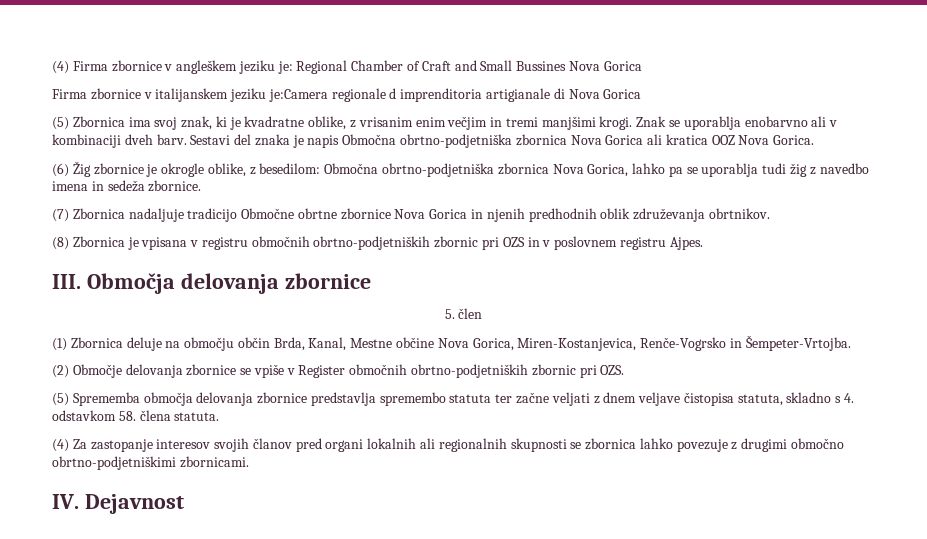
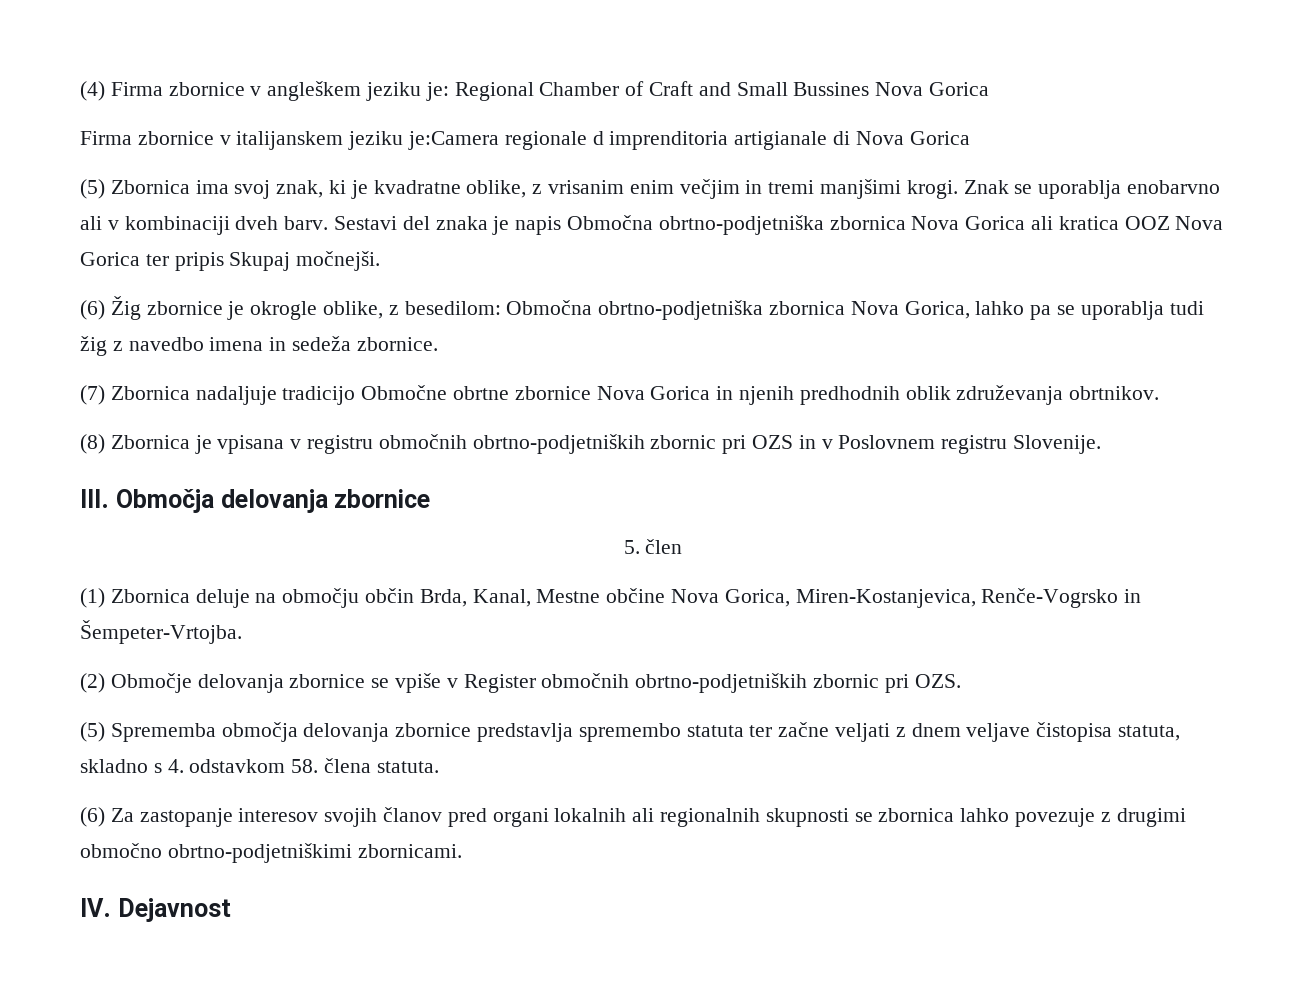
- Sestavi del znaka je napis Območna obrtno-podjetniška zbornica Nova Gorica ali kratica OOZ Nova Gorica.
+ Sestavi del znaka je napis Območna obrtno-podjetniška zbornica Nova Gorica ali kratica OOZ Nova Gorica ter pripis Skupaj močnejši.
- (8) Zbornica je vpisana v registru območnih obrtno-podjetniških zbornic pri OZS in v poslovnem registru Ajpes.
+ (8) Zbornica je vpisana v registru območnih obrtno-podjetniških zbornic pri OZS in v Poslovnem registru Slovenije.
- (4) Za zastopanje interesov svojih članov pred organi lokalnih ali regionalnih skupnosti se zbornica lahko povezuje z drugimi območno obrtno-podjetniškimi zbornicami.
+ (6) Za zastopanje interesov svojih članov pred organi lokalnih ali regionalnih skupnosti se zbornica lahko povezuje z drugimi območno obrtno-podjetniškimi zbornicami.

